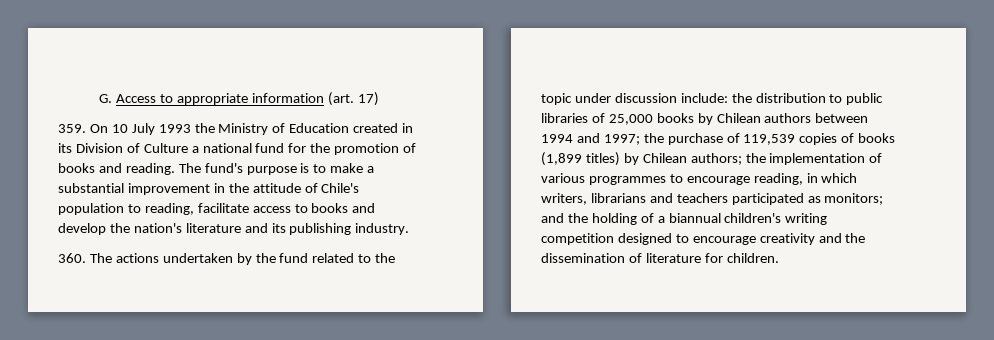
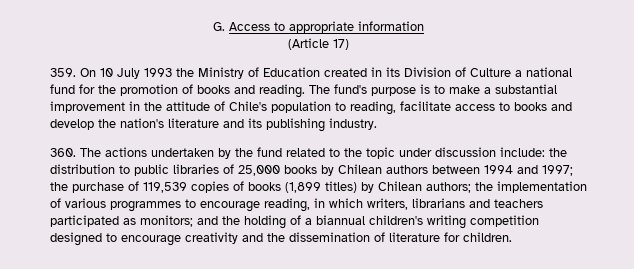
- G. Access to appropriate information (art. 17)
+ G. Access to appropriate information
+ (Article 17)

